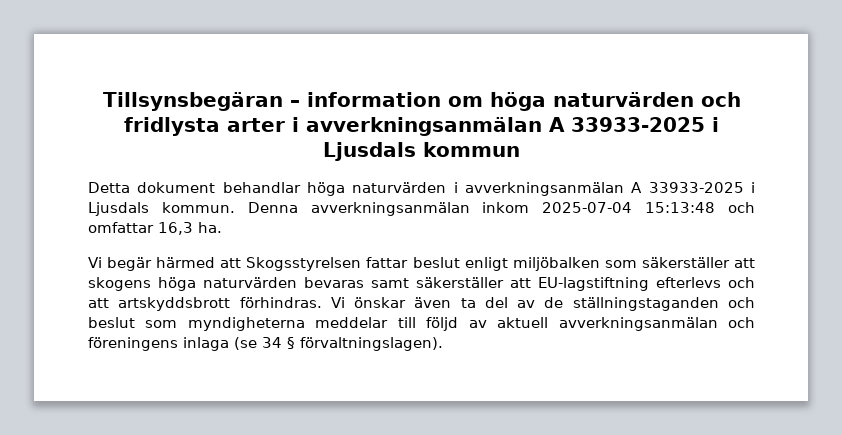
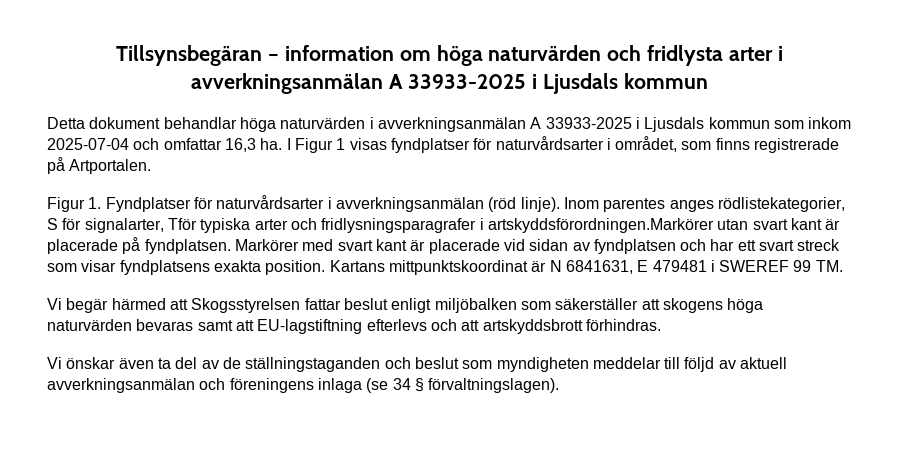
- Detta dokument behandlar höga naturvärden i avverkningsanmälan A 33933-2025 i Ljusdals kommun. Denna avverkningsanmälan inkom 2025-07-04 15:13:48 och omfattar 16,3 ha.
+ Detta dokument behandlar höga naturvärden i avverkningsanmälan A 33933-2025 i Ljusdals kommun som inkom 2025-07-04 och omfattar 16,3 ha. I Figur 1 visas fyndplatser för naturvårdsarter i området, som finns registrerade på Artportalen.
+ Figur 1. Fyndplatser för naturvårdsarter i avverkningsanmälan (röd linje). Inom parentes anges rödlistekategorier, S för signalarter, Tför typiska arter och fridlysningsparagrafer i artskyddsförordningen.Markörer utan svart kant är placerade på fyndplatsen. Markörer med svart kant är placerade vid sidan av fyndplatsen och har ett svart streck som visar fyndplatsens exakta position. Kartans mittpunktskoordinat är N 6841631, E 479481 i SWEREF 99 TM.
- Vi begär härmed att Skogsstyrelsen fattar beslut enligt miljöbalken som säkerställer att skogens höga naturvärden bevaras samt säkerställer att EU-lagstiftning efterlevs och att artskyddsbrott förhindras. Vi önskar även ta del av de ställningstaganden och beslut som myndigheterna meddelar till följd av aktuell avverkningsanmälan och föreningens inlaga (se 34 § förvaltningslagen).
+ Vi begär härmed att Skogsstyrelsen fattar beslut enligt miljöbalken som säkerställer att skogens höga naturvärden bevaras samt att EU-lagstiftning efterlevs och att artskyddsbrott förhindras.
+ Vi önskar även ta del av de ställningstaganden och beslut som myndigheten meddelar till följd av aktuell avverkningsanmälan och föreningens inlaga (se 34 § förvaltningslagen).

